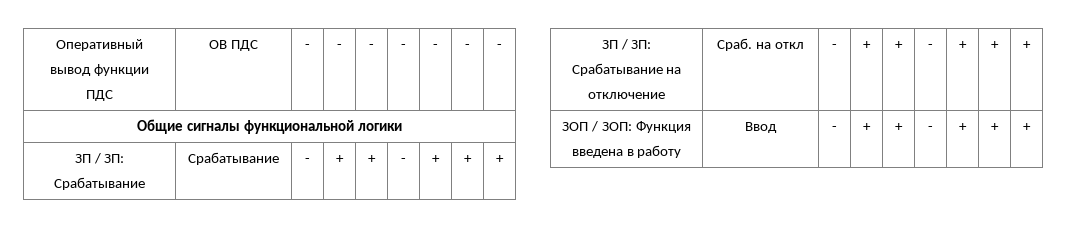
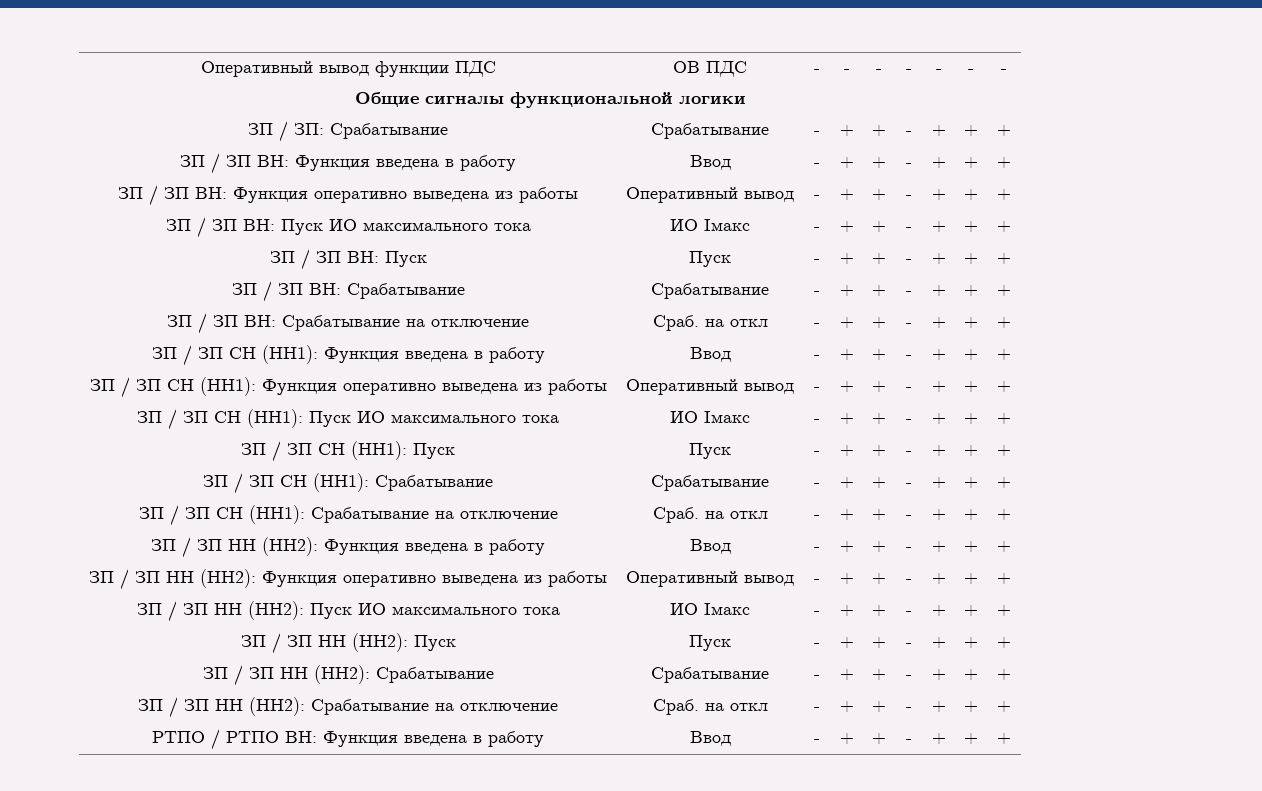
- ЗП / ЗП: Срабатывание на отключение | Сраб. на откл | - | + | + | - | + | + | +
+ ЗП / ЗП ВН: Функция введена в работу | Ввод | - | + | + | - | + | + | +
+ ЗП / ЗП ВН: Функция оперативно выведена из работы | Оперативный вывод | - | + | + | - | + | + | +
+ ЗП / ЗП ВН: Пуск ИО максимального тока | ИО Iмакс | - | + | + | - | + | + | +
+ ЗП / ЗП ВН: Пуск | Пуск | - | + | + | - | + | + | +
+ ЗП / ЗП ВН: Срабатывание | Срабатывание | - | + | + | - | + | + | +
+ ЗП / ЗП ВН: Срабатывание на отключение | Сраб. на откл | - | + | + | - | + | + | +
- ЗОП / ЗОП: Функция введена в работу | Ввод | - | + | + | - | + | + | +
+ ЗП / ЗП СН (НН1): Функция введена в работу | Ввод | - | + | + | - | + | + | +
+ ЗП / ЗП СН (НН1): Функция оперативно выведена из работы | Оперативный вывод | - | + | + | - | + | + | +
+ ЗП / ЗП СН (НН1): Пуск ИО максимального тока | ИО Iмакс | - | + | + | - | + | + | +
+ ЗП / ЗП СН (НН1): Пуск | Пуск | - | + | + | - | + | + | +
+ ЗП / ЗП СН (НН1): Срабатывание | Срабатывание | - | + | + | - | + | + | +
+ ЗП / ЗП СН (НН1): Срабатывание на отключение | Сраб. на откл | - | + | + | - | + | + | +
+ ЗП / ЗП НН (НН2): Функция введена в работу | Ввод | - | + | + | - | + | + | +
+ ЗП / ЗП НН (НН2): Функция оперативно выведена из работы | Оперативный вывод | - | + | + | - | + | + | +
+ ЗП / ЗП НН (НН2): Пуск ИО максимального тока | ИО Iмакс | - | + | + | - | + | + | +
+ ЗП / ЗП НН (НН2): Пуск | Пуск | - | + | + | - | + | + | +
+ ЗП / ЗП НН (НН2): Срабатывание | Срабатывание | - | + | + | - | + | + | +
+ ЗП / ЗП НН (НН2): Срабатывание на отключение | Сраб. на откл | - | + | + | - | + | + | +
+ РТПО / РТПО ВН: Функция введена в работу | Ввод | - | + | + | - | + | + | +

